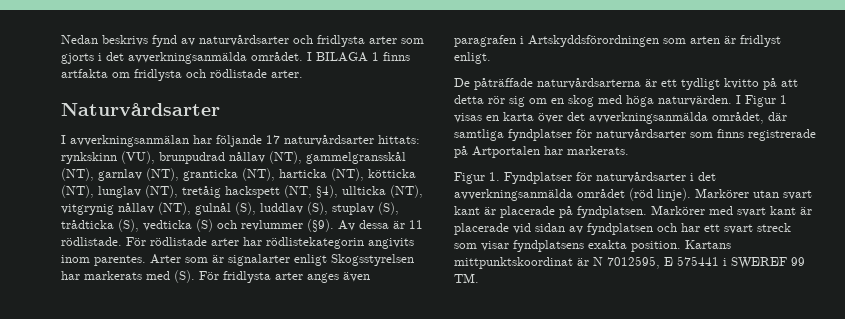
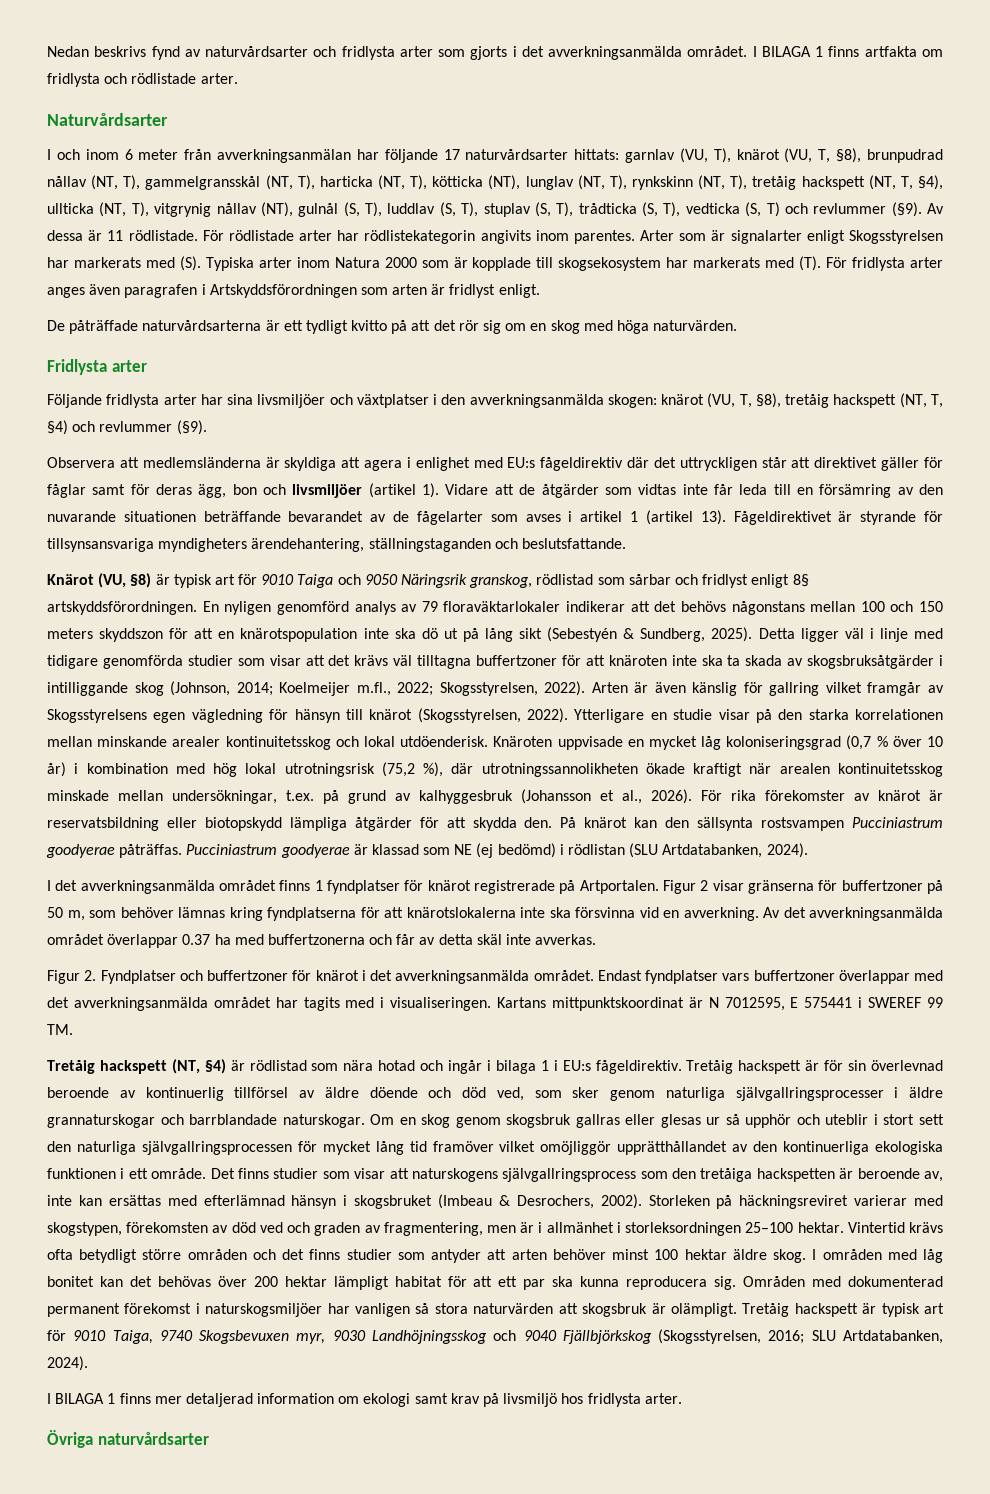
- I avverkningsanmälan har följande 17 naturvårdsarter hittats: rynkskinn (VU), brunpudrad nållav (NT), gammelgransskål (NT), garnlav (NT), granticka (NT), harticka (NT), kötticka (NT), lunglav (NT), tretåig hackspett (NT, §4), ullticka (NT), vitgrynig nållav (NT), gulnål (S), luddlav (S), stuplav (S), trådticka (S), vedticka (S) och revlummer (§9).
+ I och inom 6 meter från avverkningsanmälan har följande 17 naturvårdsarter hittats: garnlav (VU, T), knärot (VU, T, §8), brunpudrad nållav (NT, T), gammelgransskål (NT, T), harticka (NT, T), kötticka (NT), lunglav (NT, T), rynkskinn (NT, T), tretåig hackspett (NT, T, §4), ullticka (NT, T), vitgrynig nållav (NT), gulnål (S, T), luddlav (S, T), stuplav (S, T), trådticka (S, T), vedticka (S, T) och revlummer (§9).
- Arter som är signalarter enligt Skogsstyrelsen har markerats med (S). För fridlysta arter anges även paragrafen i Artskyddsförordningen som arten är fridlyst enligt.
+ Arter som är signalarter enligt Skogsstyrelsen har markerats med (S). Typiska arter inom Natura 2000 som är kopplade till skogsekosystem har markerats med (T). För fridlysta arter anges även paragrafen i Artskyddsförordningen som arten är fridlyst enligt.
- De påträffade naturvårdsarterna är ett tydligt kvitto på att detta rör sig om en skog med höga naturvärden. I Figur 1 visas en karta över det avverkningsanmälda området, där samtliga fyndplatser för naturvårdsarter som finns registrerade på Artportalen har markerats.
- Figur 1. Fyndplatser för naturvårdsarter i det avverkningsanmälda området (röd linje). Markörer utan svart kant är placerade på fyndplatsen. Markörer med svart kant är placerade vid sidan av fyndplatsen och har ett svart streck som visar fyndplatsens exakta position.
+ De påträffade naturvårdsarterna är ett tydligt kvitto på att det rör sig om en skog med höga naturvärden.
+ Fridlysta arter
+ Följande fridlysta arter har sina livsmiljöer och växtplatser i den avverkningsanmälda skogen: knärot (VU, T, §8), tretåig hackspett (NT, T, §4) och revlummer (§9).
+ Observera att medlemsländerna är skyldiga att agera i enlighet med EU:s fågeldirektiv där det uttryckligen står att direktivet gäller för fåglar samt för deras ägg, bon och livsmiljöer (artikel 1). Vidare att de åtgärder som vidtas inte får leda till en försämring av den nuvarande situationen beträffande bevarandet av de fågelarter som avses i artikel 1 (artikel 13). Fågeldirektivet är styrande för tillsynsansvariga myndigheters ärendehantering, ställningstaganden och beslutsfattande.
+ Knärot (VU, §8) är typisk art för 9010 Taiga och 9050 Näringsrik granskog, rödlistad som sårbar och fridlyst enligt 8§ artskyddsförordningen. En nyligen genomförd analys av 79 floraväktarlokaler indikerar att det behövs någonstans mellan 100 och 150 meters skyddszon för att en knärotspopulation inte ska dö ut på lång sikt (Sebestyén & Sundberg, 2025). Detta ligger väl i linje med tidigare genomförda studier som visar att det krävs väl tilltagna buffertzoner för att knäroten inte ska ta skada av skogsbruksåtgärder i intilliggande skog (Johnson, 2014; Koelmeijer m.fl., 2022; Skogsstyrelsen, 2022). Arten är även känslig för gallring vilket framgår av Skogsstyrelsens egen vägledning för hänsyn till knärot (Skogsstyrelsen, 2022). Ytterligare en studie visar på den starka korrelationen mellan minskande arealer kontinuitetsskog och lokal utdöenderisk. Knäroten uppvisade en mycket låg koloniseringsgrad (0,7 % över 10 år) i kombination med hög lokal utrotningsrisk (75,2 %), där utrotningssannolikheten ökade kraftigt när arealen kontinuitetsskog minskade mellan undersökningar, t.ex. på grund av kalhyggesbruk (Johansson et al., 2026). För rika förekomster av knärot är reservatsbildning eller biotopskydd lämpliga åtgärder för att skydda den. På knärot kan den sällsynta rostsvampen Pucciniastrum goodyerae påträffas. Pucciniastrum goodyerae är klassad som NE (ej bedömd) i rödlistan (SLU Artdatabanken, 2024).
+ I det avverkningsanmälda området finns 1 fyndplatser för knärot registrerade på Artportalen. Figur 2 visar gränserna för buffertzoner på 50 m, som behöver lämnas kring fyndplatserna för att knärotslokalerna inte ska försvinna vid en avverkning. Av det avverkningsanmälda området överlappar 0.37 ha med buffertzonerna och får av detta skäl inte avverkas.
+ Figur 2. Fyndplatser och buffertzoner för knärot i det avverkningsanmälda området. Endast fyndplatser vars buffertzoner överlappar med det avverkningsanmälda området har tagits med i visualiseringen.
+ Tretåig hackspett (NT, §4) är rödlistad som nära hotad och ingår i bilaga 1 i EU:s fågeldirektiv. Tretåig hackspett är för sin överlevnad beroende av kontinuerlig tillförsel av äldre döende och död ved, som sker genom naturliga självgallringsprocesser i äldre grannaturskogar och barrblandade naturskogar. Om en skog genom skogsbruk gallras eller glesas ur så upphör och uteblir i stort sett den naturliga självgallringsprocessen för mycket lång tid framöver vilket omöjliggör upprätthållandet av den kontinuerliga ekologiska funktionen i ett område. Det finns studier som visar att naturskogens självgallringsprocess som den tretåiga hackspetten är beroende av, inte kan ersättas med efterlämnad hänsyn i skogsbruket (Imbeau & Desrochers, 2002). Storleken på häckningsreviret varierar med skogstypen, förekomsten av död ved och graden av fragmentering, men är i allmänhet i storleksordningen 25–100 hektar. Vintertid krävs ofta betydligt större områden och det finns studier som antyder att arten behöver minst 100 hektar äldre skog. I områden med låg bonitet kan det behövas över 200 hektar lämpligt habitat för att ett par ska kunna reproducera sig. Områden med dokumenterad permanent förekomst i naturskogsmiljöer har vanligen så stora naturvärden att skogsbruk är olämpligt. Tretåig hackspett är typisk art för 9010 Taiga, 9740 Skogsbevuxen myr, 9030 Landhöjningsskog och 9040 Fjällbjörkskog (Skogsstyrelsen, 2016; SLU Artdatabanken, 2024).
+ I BILAGA 1 finns mer detaljerad information om ekologi samt krav på livsmiljö hos fridlysta arter.
+ Övriga naturvårdsarter

